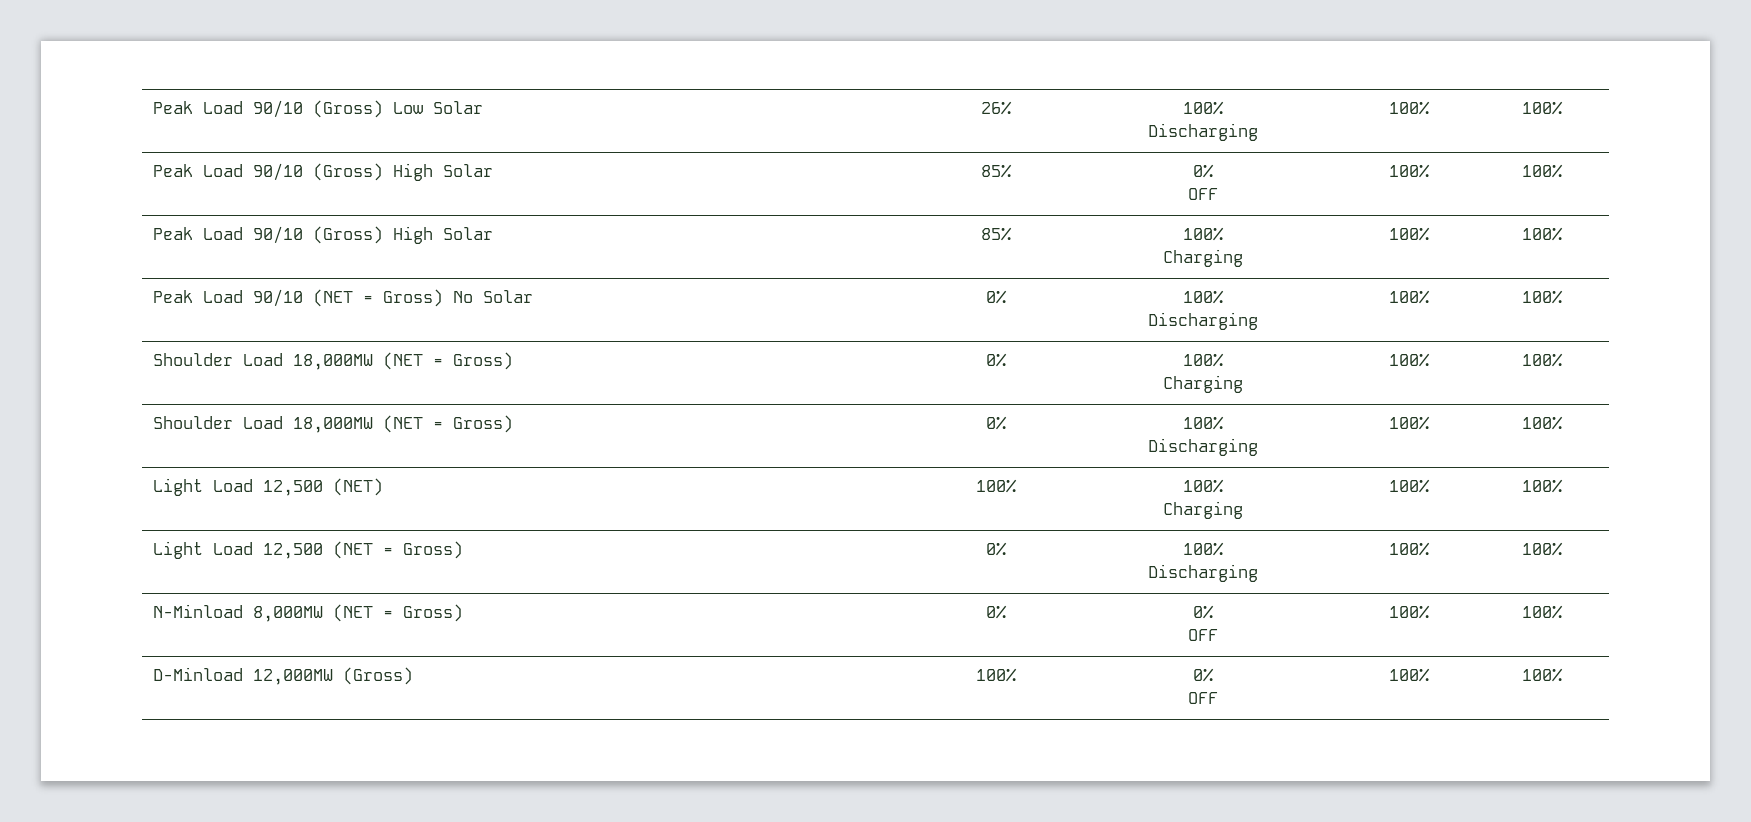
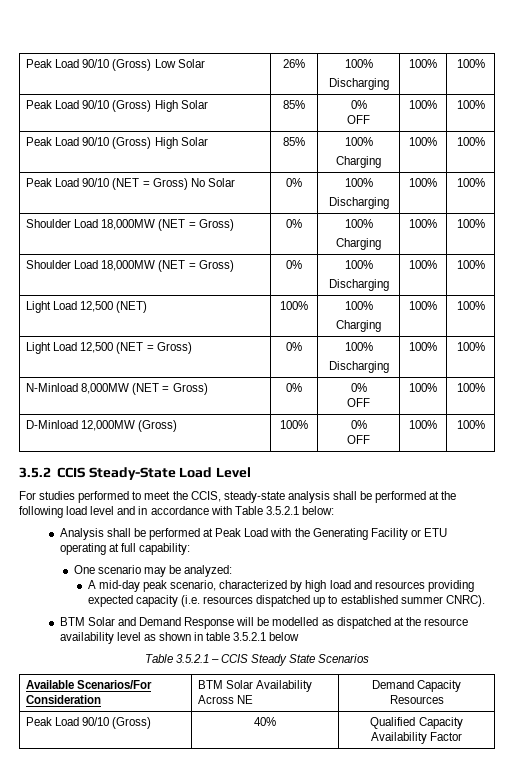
+ 3.5.2 CCIS Steady-State Load Level
+ For studies performed to meet the CCIS, steady-state analysis shall be performed at the following load level and in accordance with Table 3.5.2.1 below:
+ Analysis shall be performed at Peak Load with the Generating Facility or ETU operating at full capability:
+ One scenario may be analyzed:
+ A mid-day peak scenario, characterized by high load and resources providing expected capacity (i.e. resources dispatched up to established summer CNRC).
+ BTM Solar and Demand Response will be modelled as dispatched at the resource availability level as shown in table 3.5.2.1 below
+ Table 3.5.2.1 – CCIS Steady State Scenarios
+ Available Scenarios/For Consideration | BTM Solar Availability Across NE | Demand Capacity Resources
+ Peak Load 90/10 (Gross) | 40% | Qualified Capacity Availability Factor

